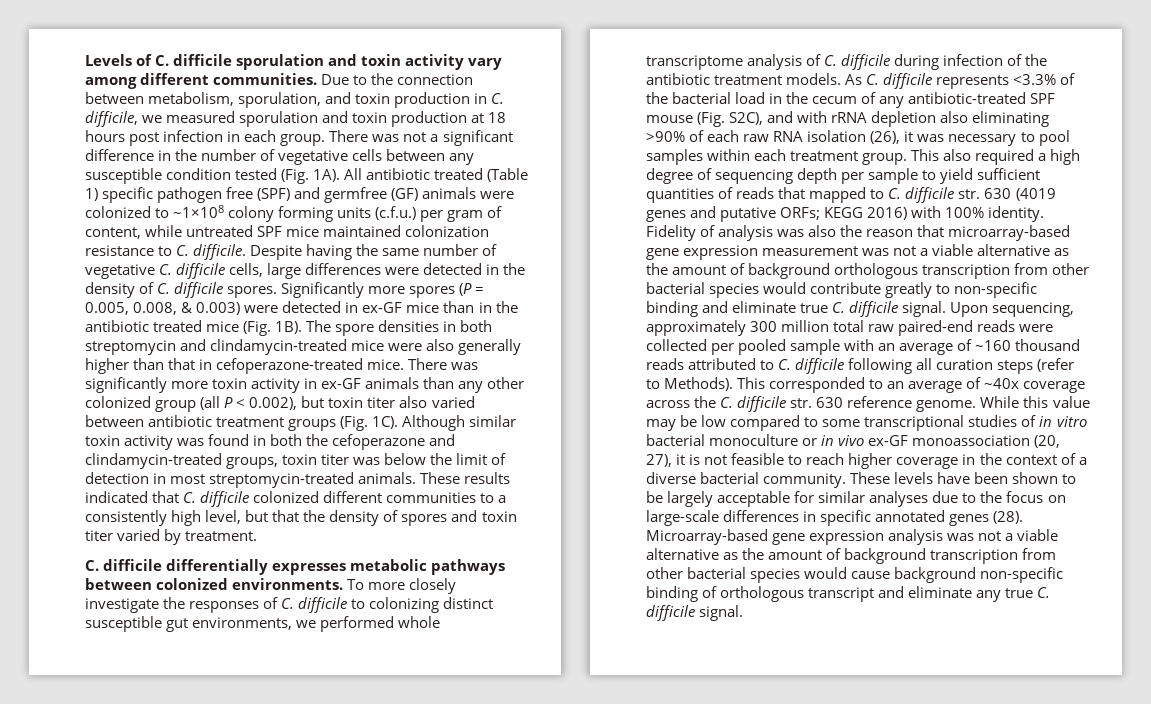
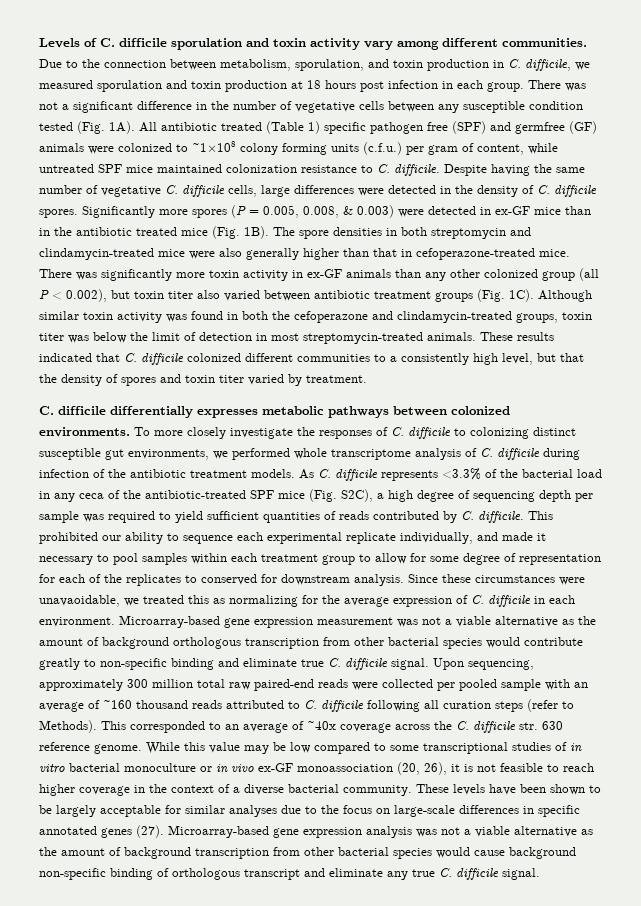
- As C. difficile represents <3.3% of the bacterial load in the cecum of any antibiotic-treated SPF mouse (Fig. S2C), and with rRNA depletion also eliminating >90% of each raw RNA isolation (26), it was necessary to pool samples within each treatment group. This also required a high degree of sequencing depth per sample to yield sufficient quantities of reads that mapped to C. difficile str. 630 (4019 genes and putative ORFs; KEGG 2016) with 100% identity. Fidelity of analysis was also the reason that microarray-based gene expression measurement was not a viable alternative as the amount of background orthologous transcription from other bacterial species would contribute greatly to non-specific binding and eliminate true C. difficile signal.
+ As C. difficile represents <3.3% of the bacterial load in any ceca of the antibiotic-treated SPF mice (Fig. S2C), a high degree of sequencing depth per sample was required to yield sufficient quantities of reads contributed by C. difficile. This prohibited our ability to sequence each experimental replicate individually, and made it necessary to pool samples within each treatment group to allow for some degree of representation for each of the replicates to conserved for downstream analysis. Since these circumstances were unavaoidable, we treated this as normalizing for the average expression of C. difficile in each environment. Microarray-based gene expression measurement was not a viable alternative as the amount of background orthologous transcription from other bacterial species would contribute greatly to non-specific binding and eliminate true C. difficile signal.
- While this value may be low compared to some transcriptional studies of in vitro bacterial monoculture or in vivo ex-GF monoassociation (20, 27), it is not feasible to reach higher coverage in the context of a diverse bacterial community.
+ While this value may be low compared to some transcriptional studies of in vitro bacterial monoculture or in vivo ex-GF monoassociation (20, 26), it is not feasible to reach higher coverage in the context of a diverse bacterial community.
- These levels have been shown to be largely acceptable for similar analyses due to the focus on large-scale differences in specific annotated genes (28).
+ These levels have been shown to be largely acceptable for similar analyses due to the focus on large-scale differences in specific annotated genes (27).

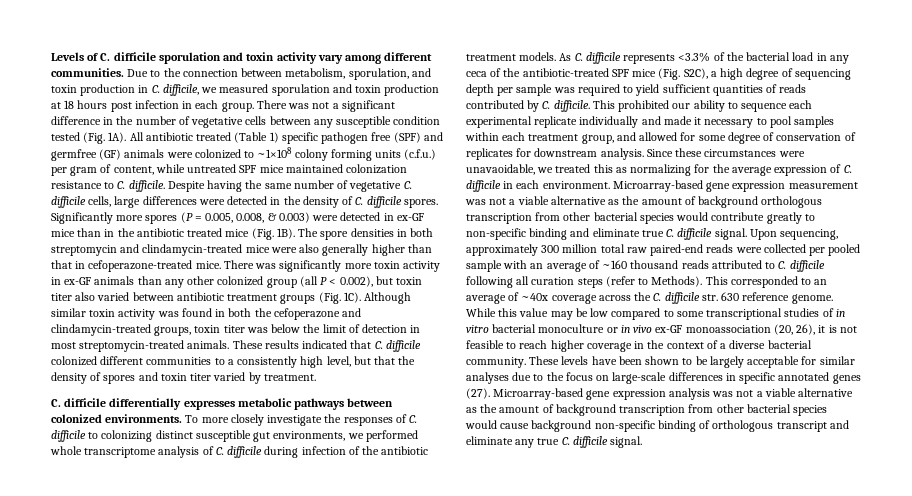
- This prohibited our ability to sequence each experimental replicate individually, and made it necessary to pool samples within each treatment group to allow for some degree of representation for each of the replicates to conserved for downstream analysis.
+ This prohibited our ability to sequence each experimental replicate individually and made it necessary to pool samples within each treatment group, and allowed for some degree of conservation of replicates for downstream analysis.

